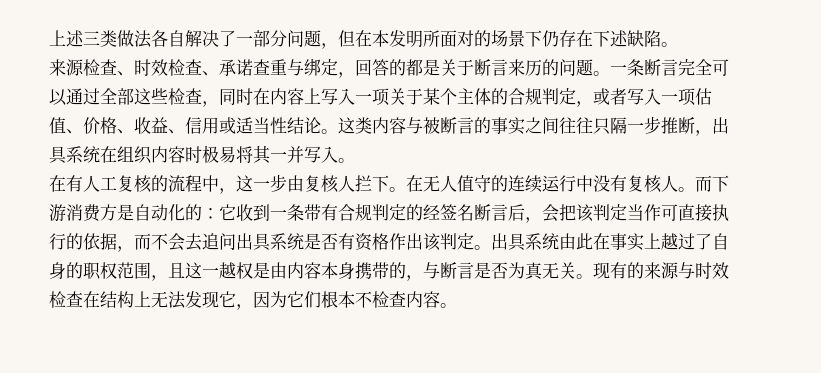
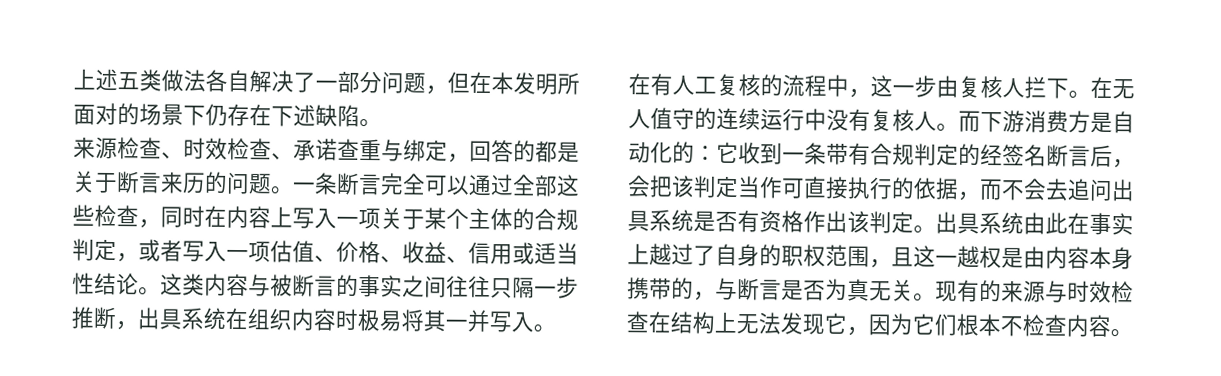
- 上述三类做法各自解决了一部分问题，但在本发明所面对的场景下仍存在下述缺陷。
+ 上述五类做法各自解决了一部分问题，但在本发明所面对的场景下仍存在下述缺陷。

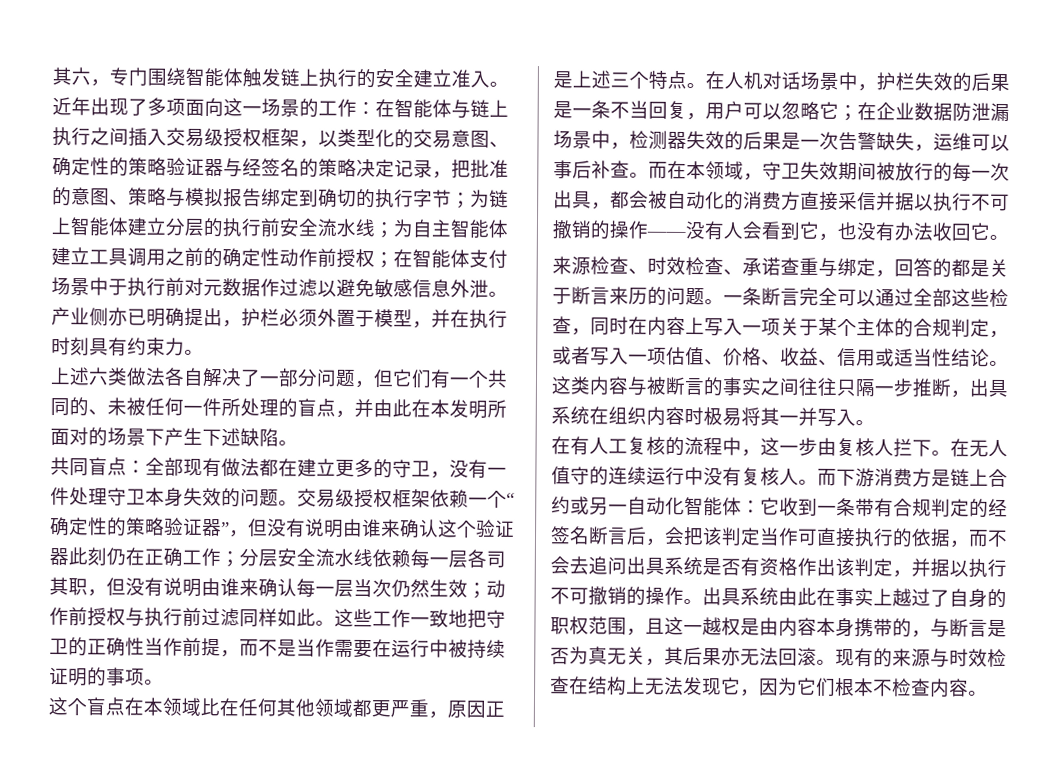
- 上述五类做法各自解决了一部分问题，但在本发明所面对的场景下仍存在下述缺陷。
+ 其六，专门围绕智能体触发链上执行的安全建立准入。近年出现了多项面向这一场景的工作：在智能体与链上执行之间插入交易级授权框架，以类型化的交易意图、确定性的策略验证器与经签名的策略决定记录，把批准的意图、策略与模拟报告绑定到确切的执行字节；为链上智能体建立分层的执行前安全流水线；为自主智能体建立工具调用之前的确定性动作前授权；在智能体支付场景中于执行前对元数据作过滤以避免敏感信息外泄。产业侧亦已明确提出，护栏必须外置于模型，并在执行时刻具有约束力。
+ 上述六类做法各自解决了一部分问题，但它们有一个共同的、未被任何一件所处理的盲点，并由此在本发明所面对的场景下产生下述缺陷。
+ 共同盲点：全部现有做法都在建立更多的守卫，没有一件处理守卫本身失效的问题。交易级授权框架依赖一个“确定性的策略验证器”，但没有说明由谁来确认这个验证器此刻仍在正确工作；分层安全流水线依赖每一层各司其职，但没有说明由谁来确认每一层当次仍然生效；动作前授权与执行前过滤同样如此。这些工作一致地把守卫的正确性当作前提，而不是当作需要在运行中被持续证明的事项。
+ 这个盲点在本领域比在任何其他领域都更严重，原因正是上述三个特点。在人机对话场景中，护栏失效的后果是一条不当回复，用户可以忽略它；在企业数据防泄漏场景中，检测器失效的后果是一次告警缺失，运维可以事后补查。而在本领域，守卫失效期间被放行的每一次出具，都会被自动化的消费方直接采信并据以执行不可撤销的操作——没有人会看到它，也没有办法收回它。
- 而下游消费方是自动化的：它收到一条带有合规判定的经签名断言后，会把该判定当作可直接执行的依据，而不会去追问出具系统是否有资格作出该判定。
+ 而下游消费方是链上合约或另一自动化智能体：它收到一条带有合规判定的经签名断言后，会把该判定当作可直接执行的依据，而不会去追问出具系统是否有资格作出该判定，并据以执行不可撤销的操作。
- 出具系统由此在事实上越过了自身的职权范围，且这一越权是由内容本身携带的，与断言是否为真无关。
+ 出具系统由此在事实上越过了自身的职权范围，且这一越权是由内容本身携带的，与断言是否为真无关，其后果亦无法回滚。

